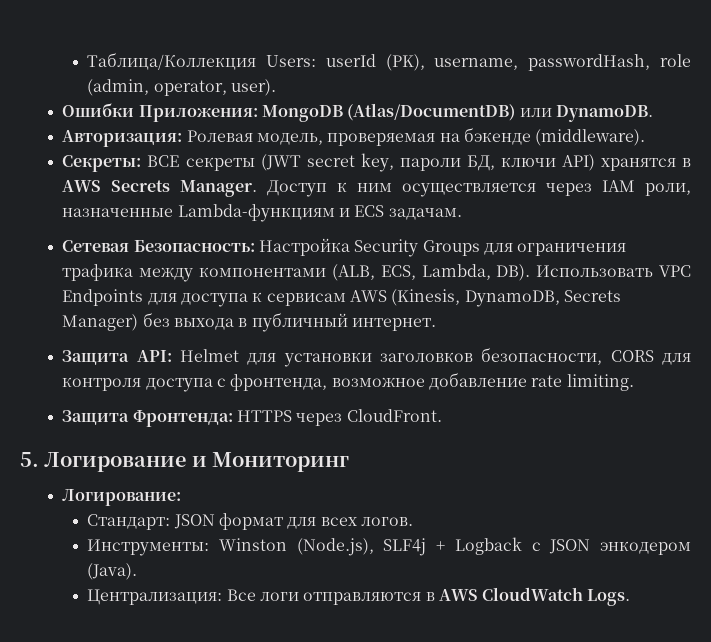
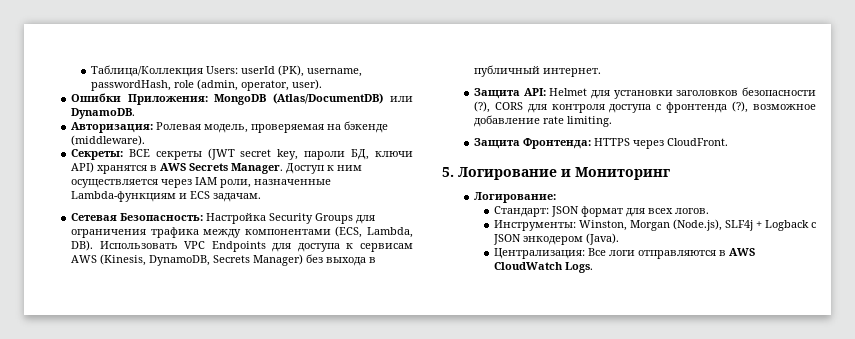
- Сетевая Безопасность: Настройка Security Groups для ограничения трафика между компонентами (ALB, ECS, Lambda, DB). Использовать VPC Endpoints для доступа к сервисам AWS (Kinesis, DynamoDB, Secrets Manager) без выхода в публичный интернет.
+ Сетевая Безопасность: Настройка Security Groups для ограничения трафика между компонентами (ECS, Lambda, DB). Использовать VPC Endpoints для доступа к сервисам AWS (Kinesis, DynamoDB, Secrets Manager) без выхода в публичный интернет.
- Защита API: Helmet для установки заголовков безопасности, CORS для контроля доступа с фронтенда, возможное добавление rate limiting.
+ Защита API: Helmet для установки заголовков безопасности (?), CORS для контроля доступа с фронтенда (?), возможное добавление rate limiting.
- Инструменты: Winston (Node.js), SLF4j + Logback с JSON энкодером (Java).
+ Инструменты: Winston, Morgan (Node.js), SLF4j + Logback с JSON энкодером (Java).

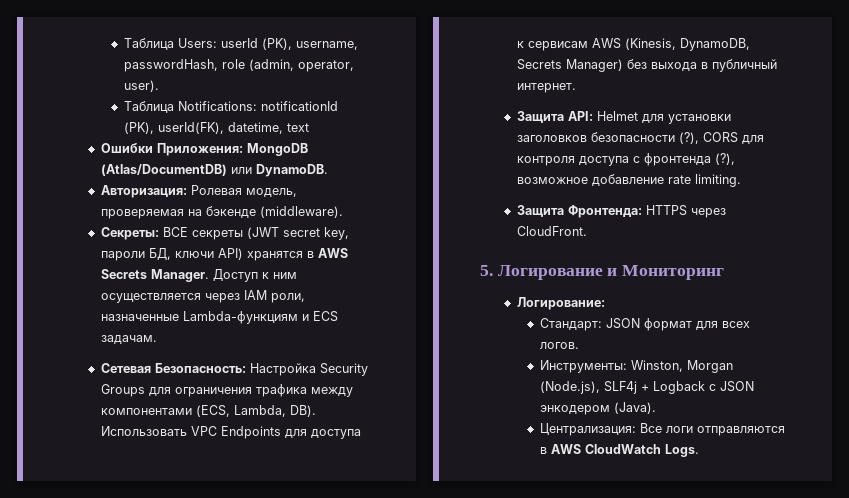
- Таблица/Коллекция Users: userId (PK), username, passwordHash, role (admin, operator, user).
+ Таблица Users: userId (PK), username, passwordHash, role (admin, operator, user).
+ Таблица Notifications: notificationId (PK), userId(FK), datetime, text

